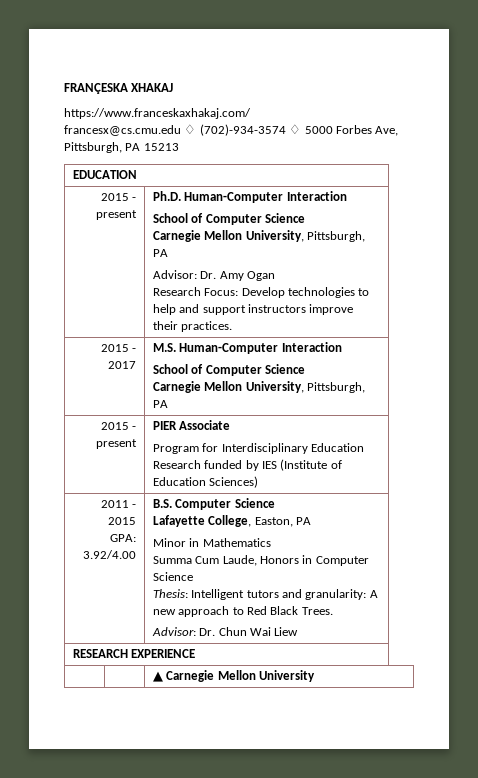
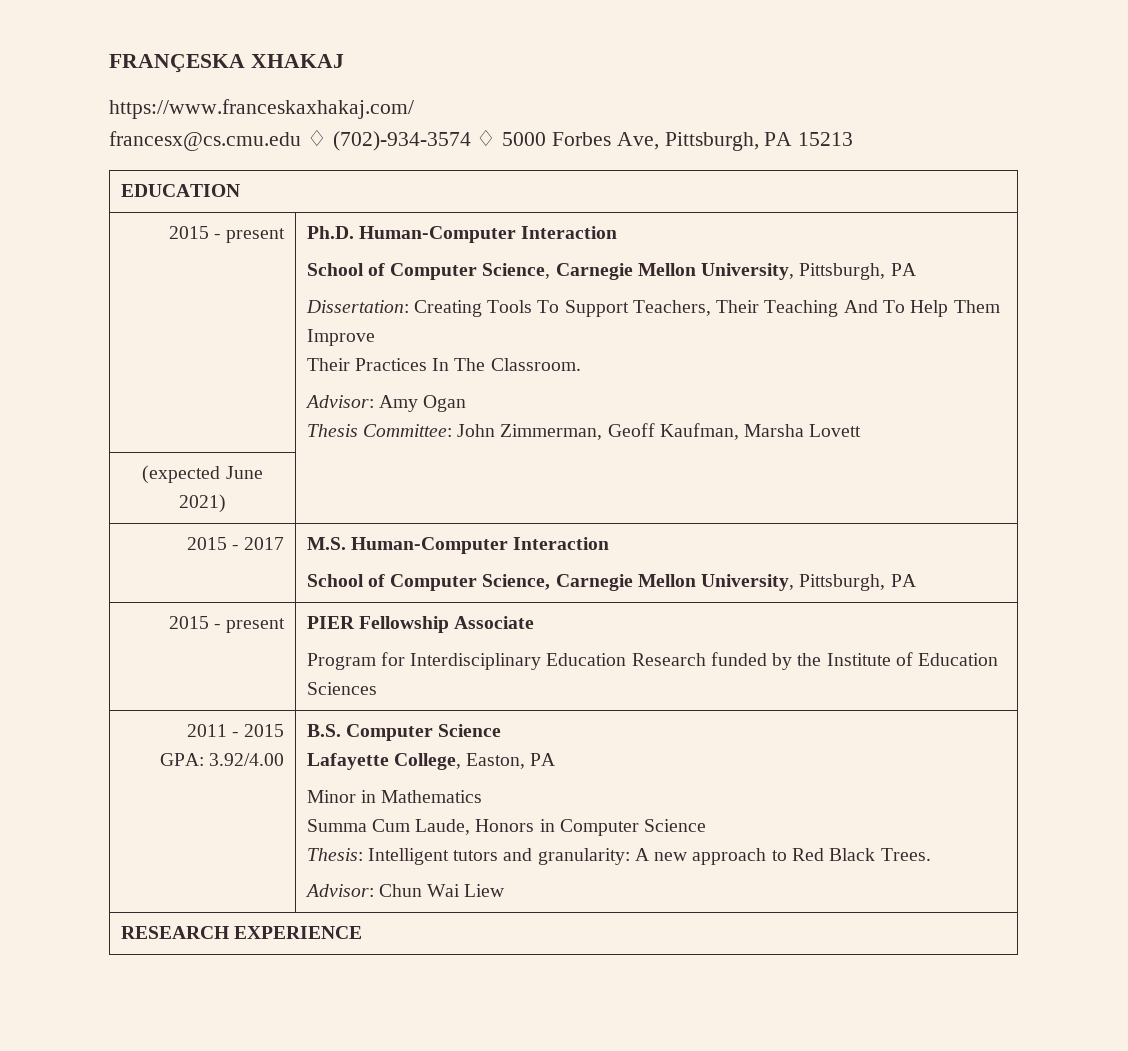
  Ph.D. Human-Computer Interaction
- School of Computer Science
- Carnegie Mellon University, Pittsburgh, PA
- Advisor: Dr. Amy Ogan
+ School of Computer Science, Carnegie Mellon University, Pittsburgh, PA
+ Dissertation: Creating Tools To Support Teachers, Their Teaching And To Help Them Improve
+ Their Practices In The Classroom.
+ Advisor: Amy Ogan
- Research Focus: Develop technologies to help and support instructors improve their practices.
+ Thesis Committee: John Zimmerman, Geoff Kaufman, Marsha Lovett
+ (expected June 2021) |
  2015 - 2017 | M.S. Human-Computer Interaction
- School of Computer Science
- Carnegie Mellon University, Pittsburgh, PA
+ School of Computer Science, Carnegie Mellon University, Pittsburgh, PA
- 2015 - present | PIER Associate
- Program for Interdisciplinary Education Research funded by IES (Institute of Education Sciences)
+ 2015 - present | PIER Fellowship Associate
+ Program for Interdisciplinary Education Research funded by the Institute of Education Sciences
  2011 - 2015
  GPA: 3.92/4.00 | B.S. Computer Science
  Lafayette College, Easton, PA
  Minor in Mathematics
  Summa Cum Laude, Honors in Computer Science
  Thesis: Intelligent tutors and granularity: A new approach to Red Black Trees.
- Advisor: Dr. Chun Wai Liew
+ Advisor: Chun Wai Liew
- | | ▲ Carnegie Mellon University

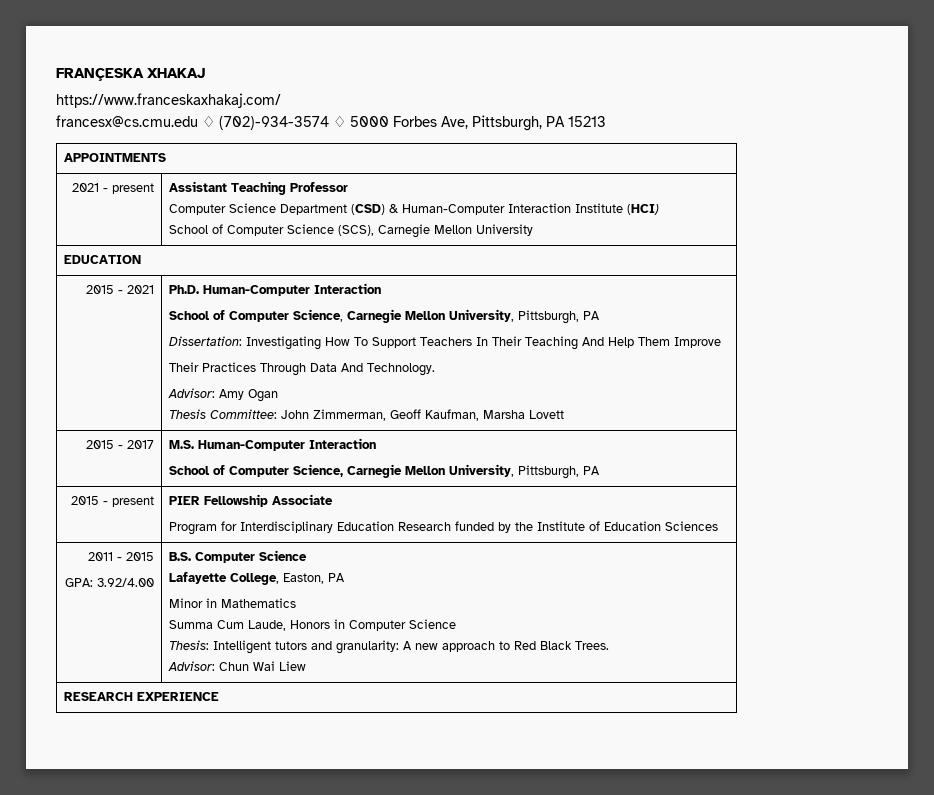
+ APPOINTMENTS
+ 2021 - present | Assistant Teaching Professor
+ Computer Science Department (CSD) & Human-Computer Interaction Institute (HCI)
+ School of Computer Science (SCS), Carnegie Mellon University
  EDUCATION
- 2015 - present
+ 2015 - 2021
- Dissertation: Creating Tools To Support Teachers, Their Teaching And To Help Them Improve
+ Dissertation: Investigating How To Support Teachers In Their Teaching And Help Them Improve
- Their Practices In The Classroom.
+ Their Practices Through Data And Technology.
- (expected June 2021) |

